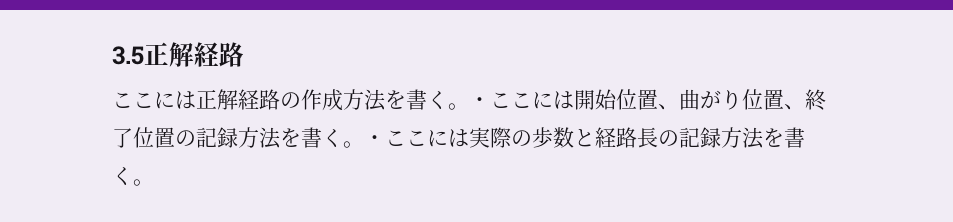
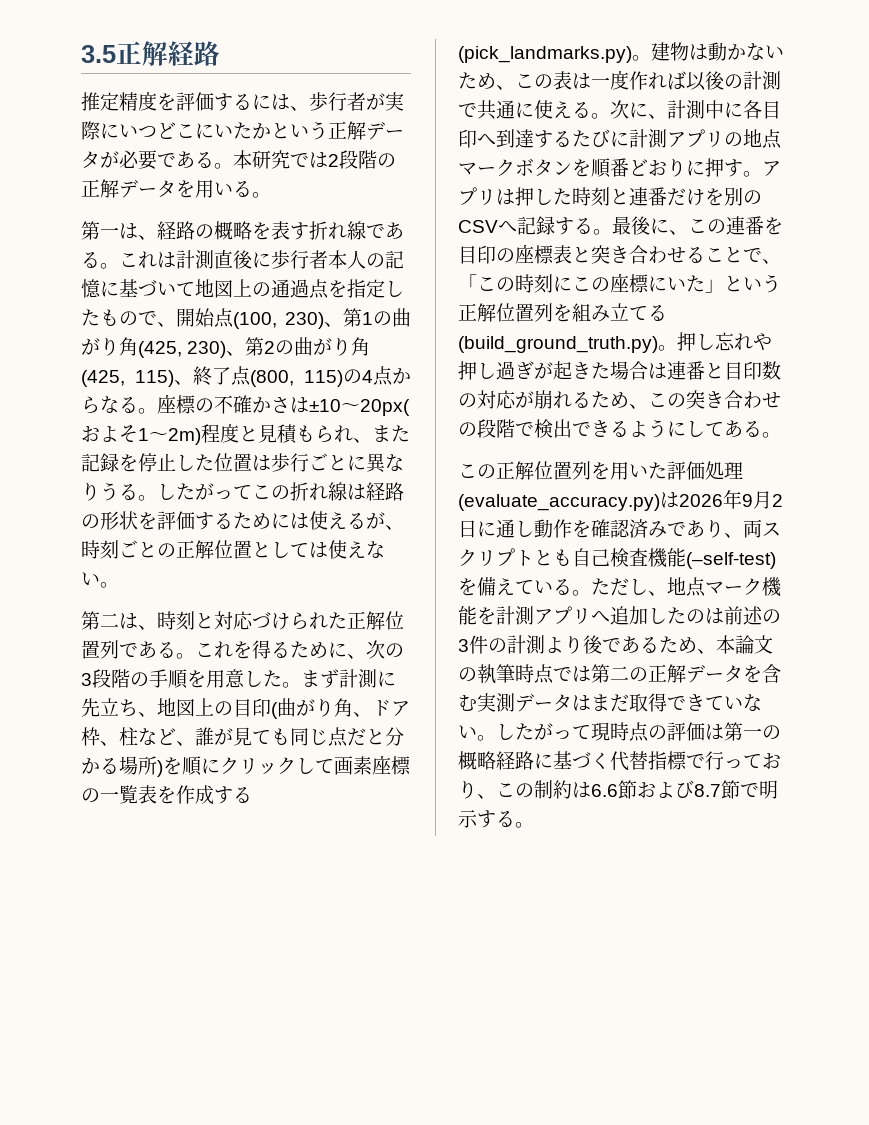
- ここには正解経路の作成方法を書く。・ここには開始位置、曲がり位置、終了位置の記録方法を書く。・ここには実際の歩数と経路長の記録方法を書く。
+ 推定精度を評価するには、歩行者が実際にいつどこにいたかという正解データが必要である。本研究では2段階の正解データを用いる。
+ 第一は、経路の概略を表す折れ線である。これは計測直後に歩行者本人の記憶に基づいて地図上の通過点を指定したもので、開始点(100, 230)、第1の曲がり角(425, 230)、第2の曲がり角(425, 115)、終了点(800, 115)の4点からなる。座標の不確かさは±10〜20px(およそ1〜2m)程度と見積もられ、また記録を停止した位置は歩行ごとに異なりうる。したがってこの折れ線は経路の形状を評価するためには使えるが、時刻ごとの正解位置としては使えない。
+ 第二は、時刻と対応づけられた正解位置列である。これを得るために、次の3段階の手順を用意した。まず計測に先立ち、地図上の目印(曲がり角、ドア枠、柱など、誰が見ても同じ点だと分かる場所)を順にクリックして画素座標の一覧表を作成する(pick_landmarks.py)。建物は動かないため、この表は一度作れば以後の計測で共通に使える。次に、計測中に各目印へ到達するたびに計測アプリの地点マークボタンを順番どおりに押す。アプリは押した時刻と連番だけを別のCSVへ記録する。最後に、この連番を目印の座標表と突き合わせることで、「この時刻にこの座標にいた」という正解位置列を組み立てる(build_ground_truth.py)。押し忘れや押し過ぎが起きた場合は連番と目印数の対応が崩れるため、この突き合わせの段階で検出できるようにしてある。
+ この正解位置列を用いた評価処理(evaluate_accuracy.py)は2026年9月2日に通し動作を確認済みであり、両スクリプトとも自己検査機能(–self-test)を備えている。ただし、地点マーク機能を計測アプリへ追加したのは前述の3件の計測より後であるため、本論文の執筆時点では第二の正解データを含む実測データはまだ取得できていない。したがって現時点の評価は第一の概略経路に基づく代替指標で行っており、この制約は6.6節および8.7節で明示する。

